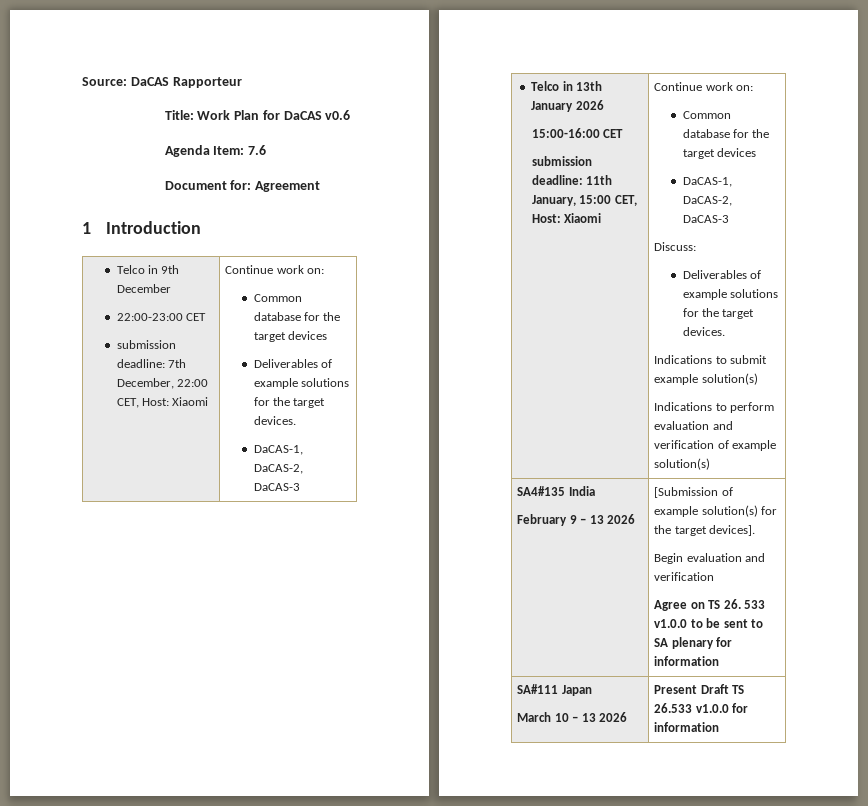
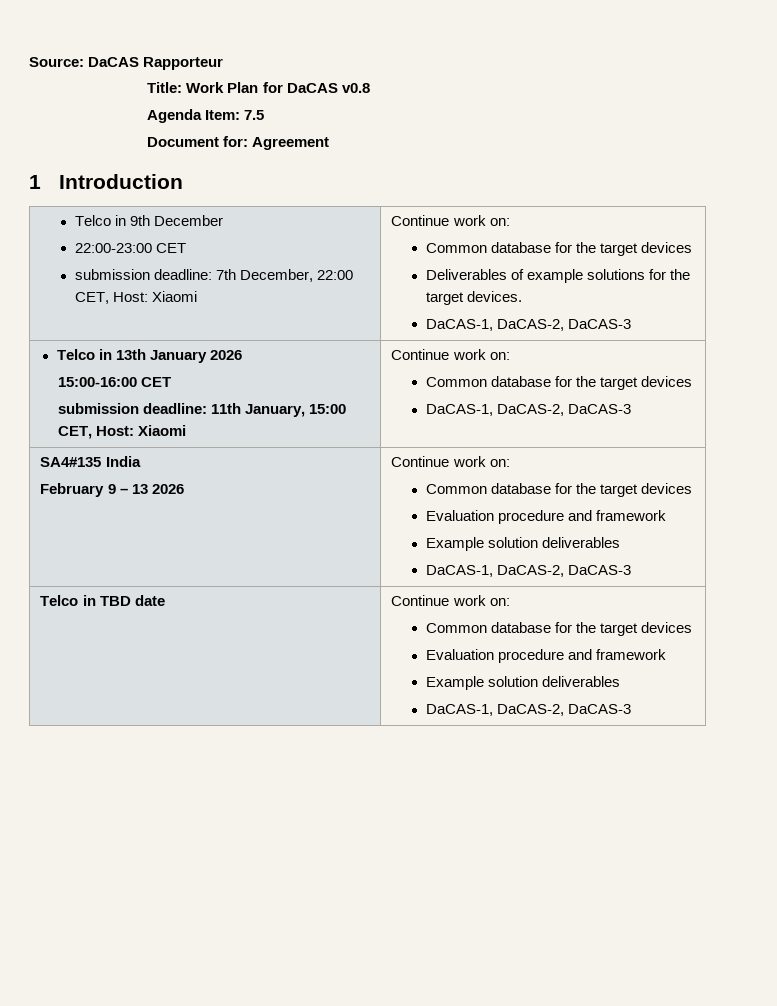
- Title: Work Plan for DaCAS v0.6
+ Title: Work Plan for DaCAS v0.8
- Agenda Item: 7.6
+ Agenda Item: 7.5
- Discuss:
- Deliverables of example solutions for the target devices.
- Indications to submit example solution(s)
- Indications to perform evaluation and verification of example solution(s)
  SA4#135 India
- February 9 – 13 2026 | [Submission of example solution(s) for the target devices].
- Begin evaluation and verification
- Agree on TS 26. 533 v1.0.0 to be sent to SA plenary for information
- SA#111 Japan
- March 10 – 13 2026 | Present Draft TS 26.533 v1.0.0 for information
+ February 9 – 13 2026 | Continue work on:
+ Common database for the target devices
+ Evaluation procedure and framework
+ Example solution deliverables
+ DaCAS-1, DaCAS-2, DaCAS-3
+ Telco in TBD date | Continue work on:
+ Common database for the target devices
+ Evaluation procedure and framework
+ Example solution deliverables
+ DaCAS-1, DaCAS-2, DaCAS-3

